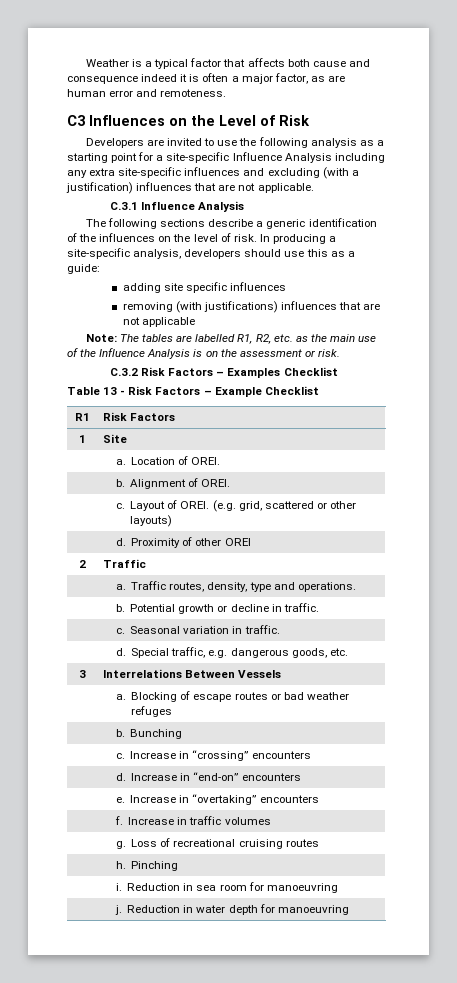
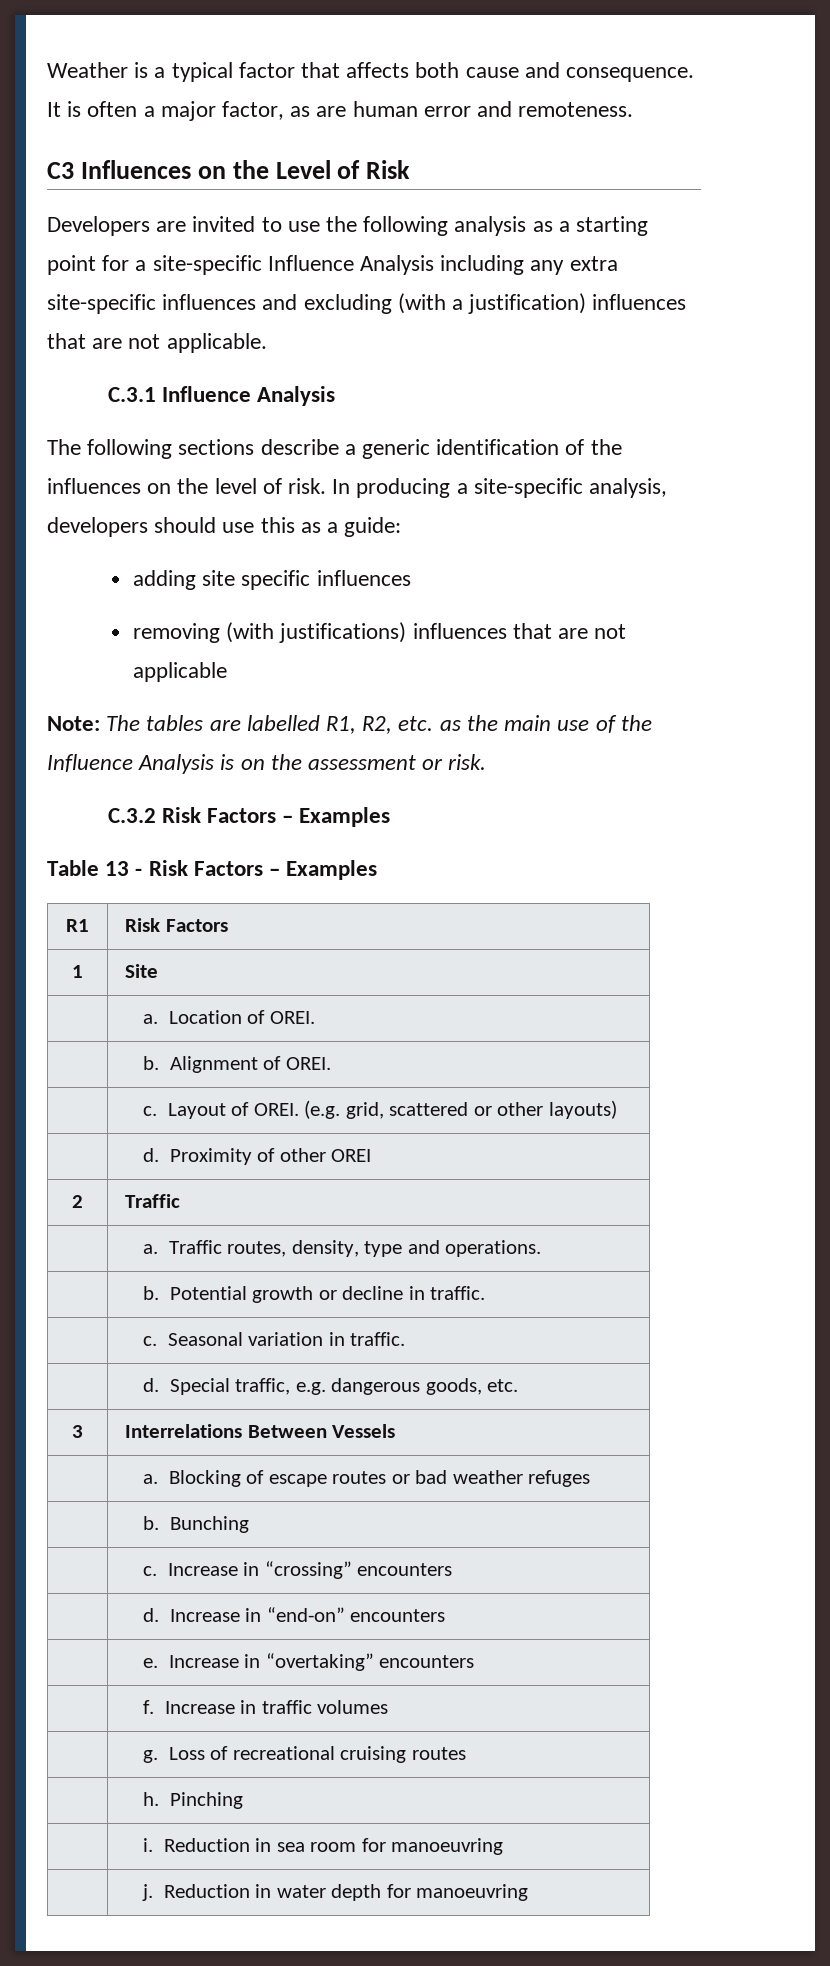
- Weather is a typical factor that affects both cause and consequence indeed it is often a major factor, as are human error and remoteness.
+ Weather is a typical factor that affects both cause and consequence. It is often a major factor, as are human error and remoteness.
- C.3.2 Risk Factors – Examples Checklist
+ C.3.2 Risk Factors – Examples
- Table 13 - Risk Factors – Example Checklist
+ Table 13 - Risk Factors – Examples

